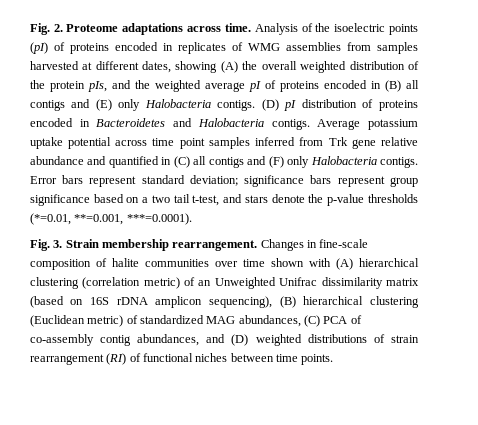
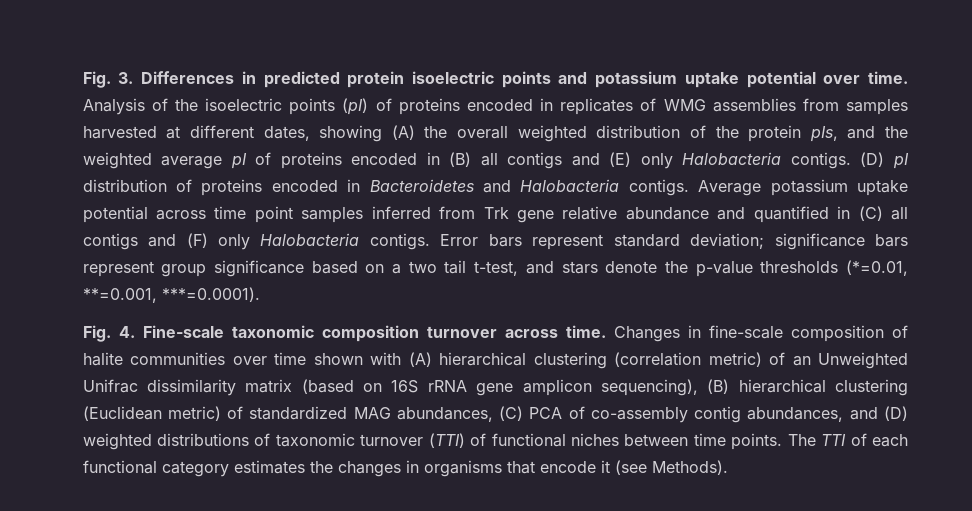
- Fig. 2. Proteome adaptations across time.
+ Fig. 3. Differences in predicted protein isoelectric points and potassium uptake potential over time.
- Fig. 3. Strain membership rearrangement.
+ Fig. 4. Fine-scale taxonomic composition turnover across time.
- Changes in fine-scale composition of halite communities over time shown with (A) hierarchical clustering (correlation metric) of an Unweighted Unifrac dissimilarity matrix (based on 16S rDNA amplicon sequencing), (B) hierarchical clustering (Euclidean metric) of standardized MAG abundances, (C) PCA of co-assembly contig abundances, and (D) weighted distributions of strain rearrangement (RI) of functional niches between time points.
+ Changes in fine-scale composition of halite communities over time shown with (A) hierarchical clustering (correlation metric) of an Unweighted Unifrac dissimilarity matrix (based on 16S rRNA gene amplicon sequencing), (B) hierarchical clustering (Euclidean metric) of standardized MAG abundances, (C) PCA of co-assembly contig abundances, and (D) weighted distributions of taxonomic turnover (TTI) of functional niches between time points.
+ The TTI of each functional category estimates the changes in organisms that encode it (see Methods).

